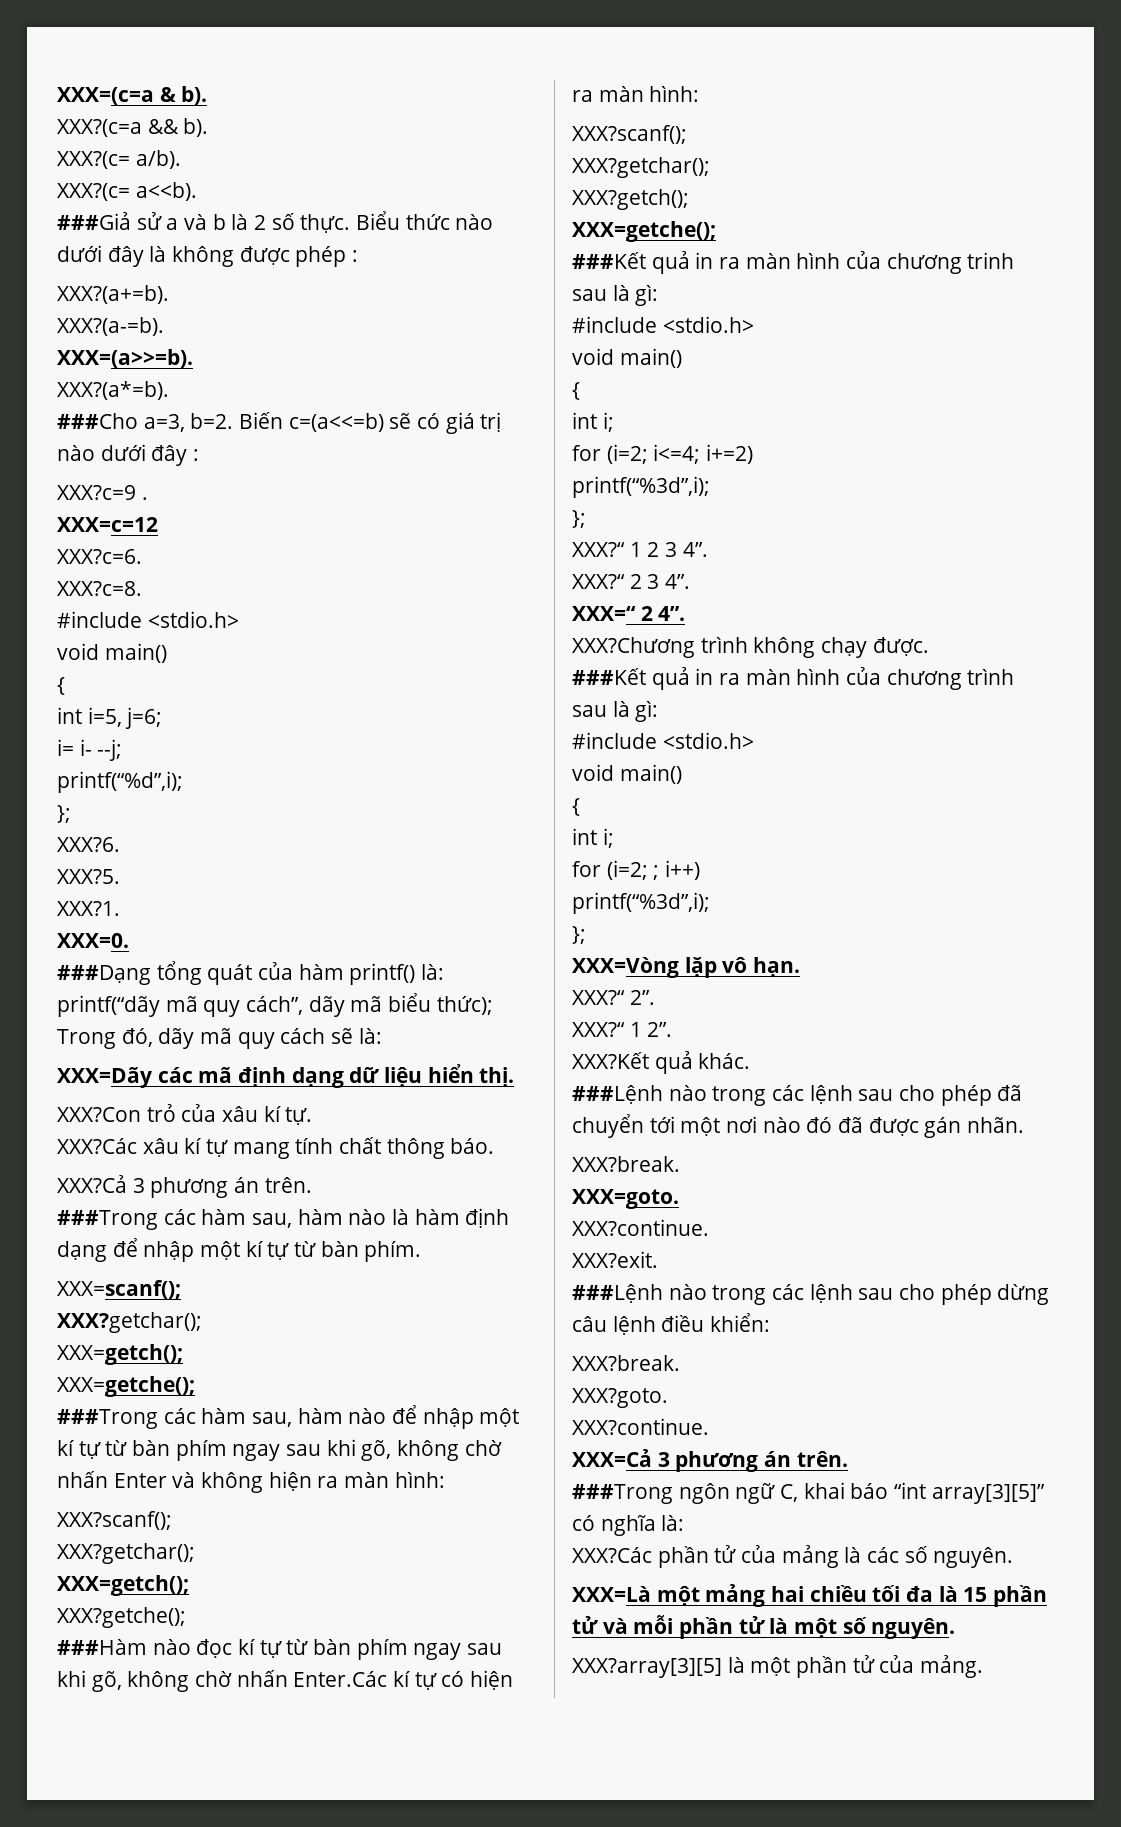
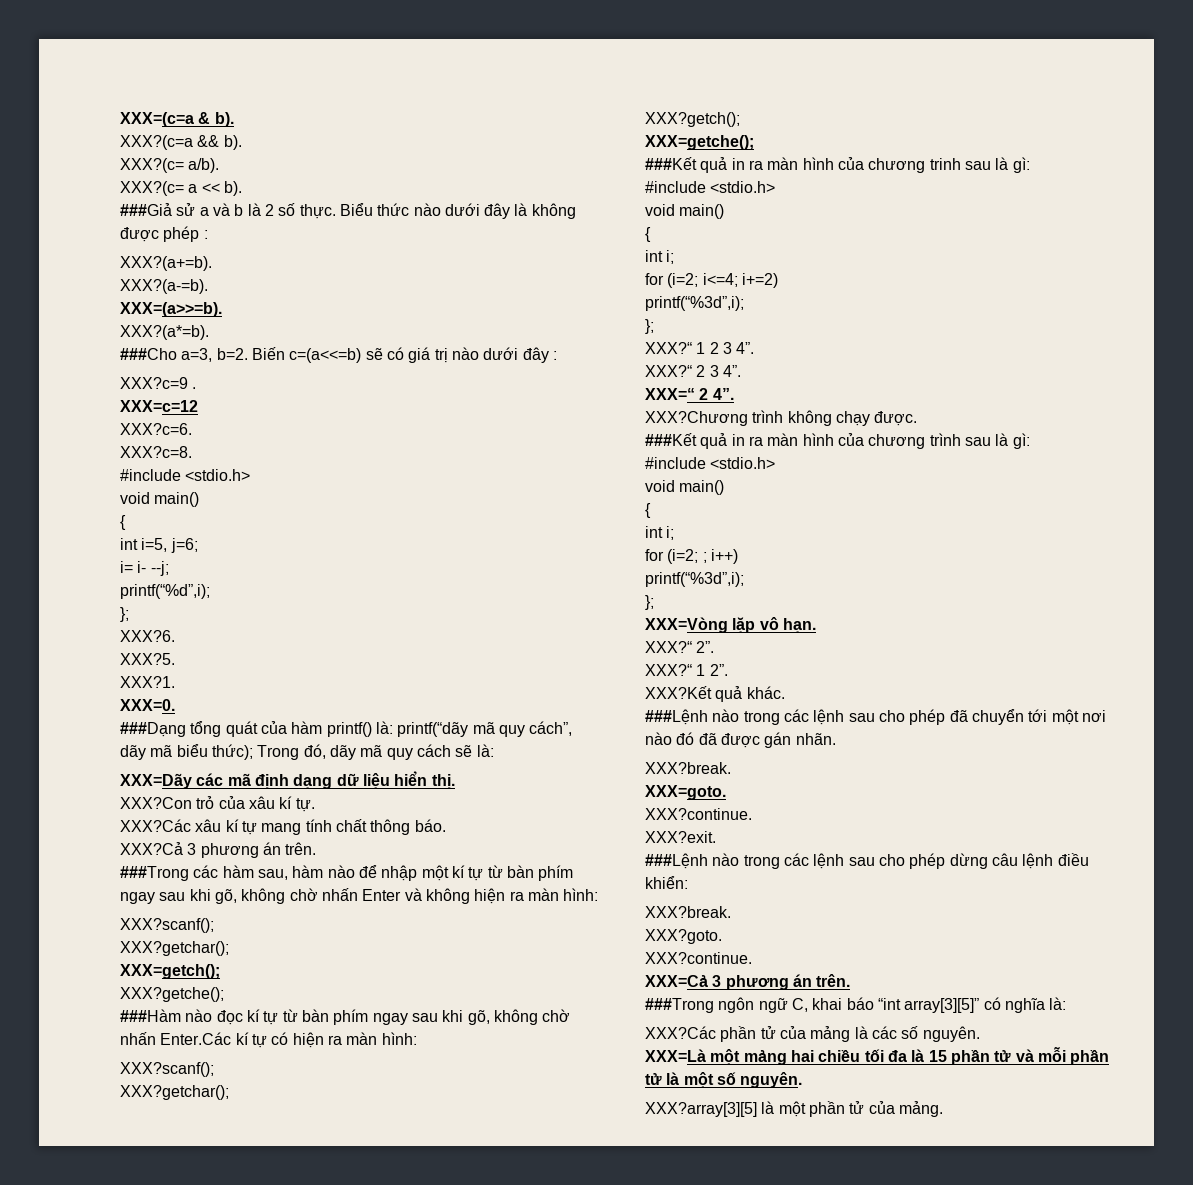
- XXX?(c= a<<b).
+ XXX?(c= a << b).
- ###Trong các hàm sau, hàm nào là hàm định dạng để nhập một kí tự từ bàn phím.
- XXX=scanf();
- XXX?getchar();
- XXX=getch();
- XXX=getche();

